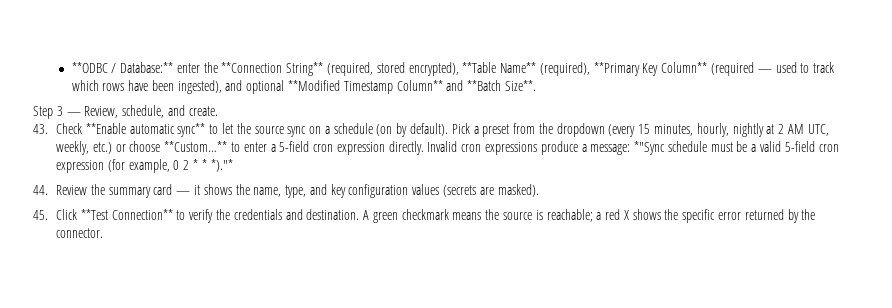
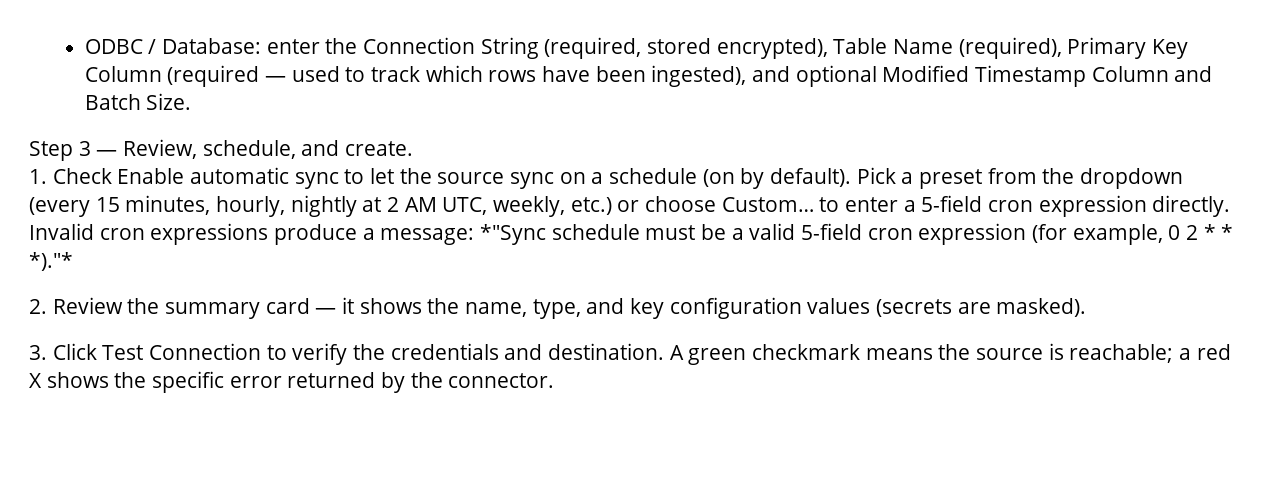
- **ODBC / Database:** enter the **Connection String** (required, stored encrypted), **Table Name** (required), **Primary Key Column** (required — used to track which rows have been ingested), and optional **Modified Timestamp Column** and **Batch Size**.
+ ODBC / Database: enter the Connection String (required, stored encrypted), Table Name (required), Primary Key Column (required — used to track which rows have been ingested), and optional Modified Timestamp Column and Batch Size.
- 43. Check **Enable automatic sync** to let the source sync on a schedule (on by default).
+ 1. Check Enable automatic sync to let the source sync on a schedule (on by default).
- Pick a preset from the dropdown (every 15 minutes, hourly, nightly at 2 AM UTC, weekly, etc.) or choose **Custom…** to enter a 5-field cron expression directly.
+ Pick a preset from the dropdown (every 15 minutes, hourly, nightly at 2 AM UTC, weekly, etc.) or choose Custom… to enter a 5-field cron expression directly.
- 44. Review the summary card — it shows the name, type, and key configuration values (secrets are masked).
+ 2. Review the summary card — it shows the name, type, and key configuration values (secrets are masked).
- 45. Click **Test Connection** to verify the credentials and destination.
+ 3. Click Test Connection to verify the credentials and destination.

